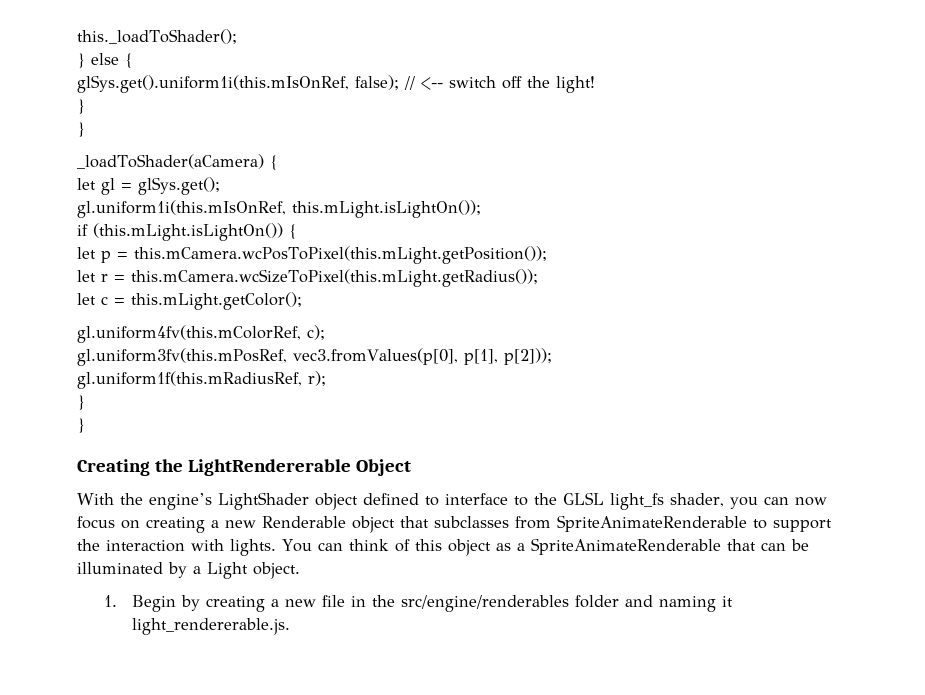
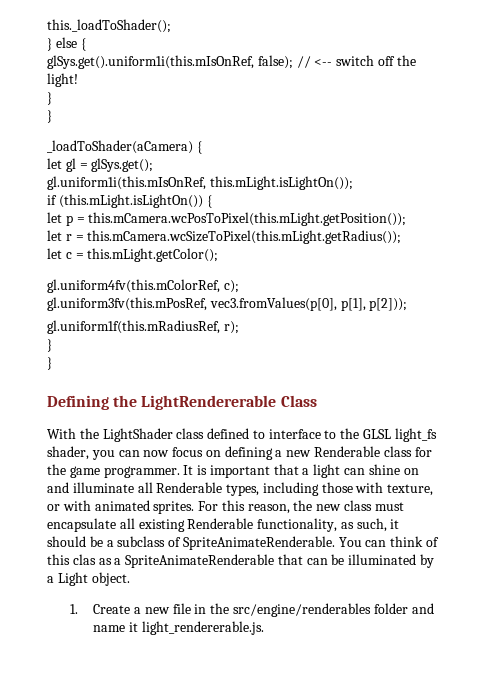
- Creating the LightRendererable Object
+ Defining the LightRendererable Class
- With the engine’s LightShader object defined to interface to the GLSL light_fs shader, you can now focus on creating a new Renderable object that subclasses from SpriteAnimateRenderable to support the interaction with lights.
+ With the LightShader class defined to interface to the GLSL light_fs shader, you can now focus on defining a new Renderable class for the game programmer. It is important that a light can shine on and illuminate all Renderable types, including those with texture, or with animated sprites. For this reason, the new class must encapsulate all existing Renderable functionality, as such, it should be a subclass of SpriteAnimateRenderable.
- You can think of this object as a SpriteAnimateRenderable that can be illuminated by a Light object.
+ You can think of this clas as a SpriteAnimateRenderable that can be illuminated by a Light object.
- 1. Begin by creating a new file in the src/engine/renderables folder and naming it light_rendererable.js.
+ 1. Create a new file in the src/engine/renderables folder and name it light_rendererable.js.

